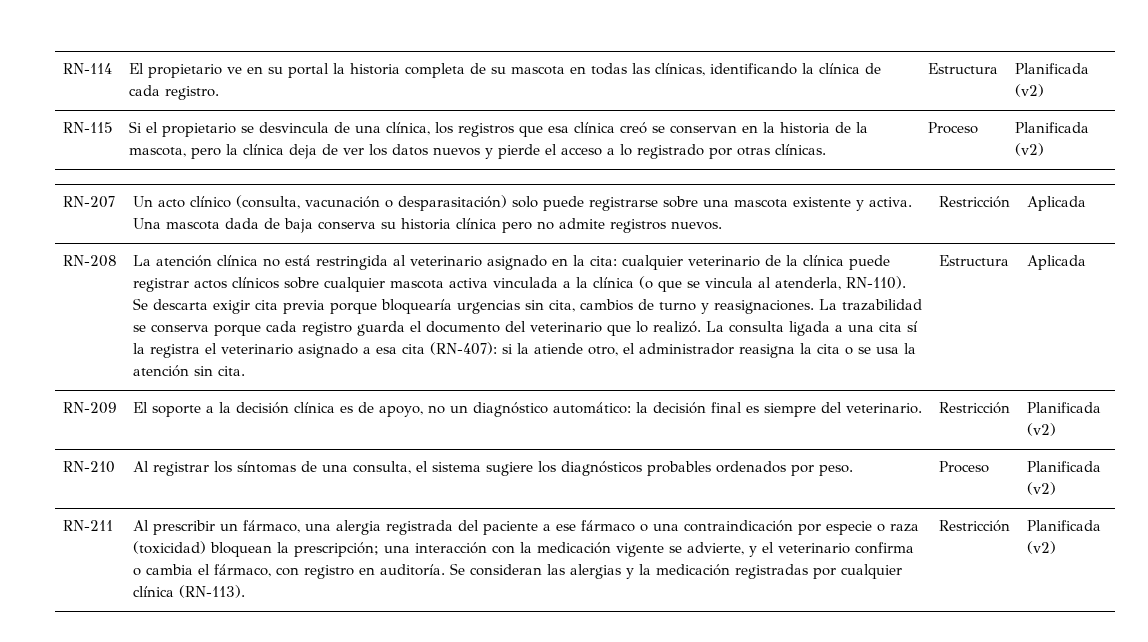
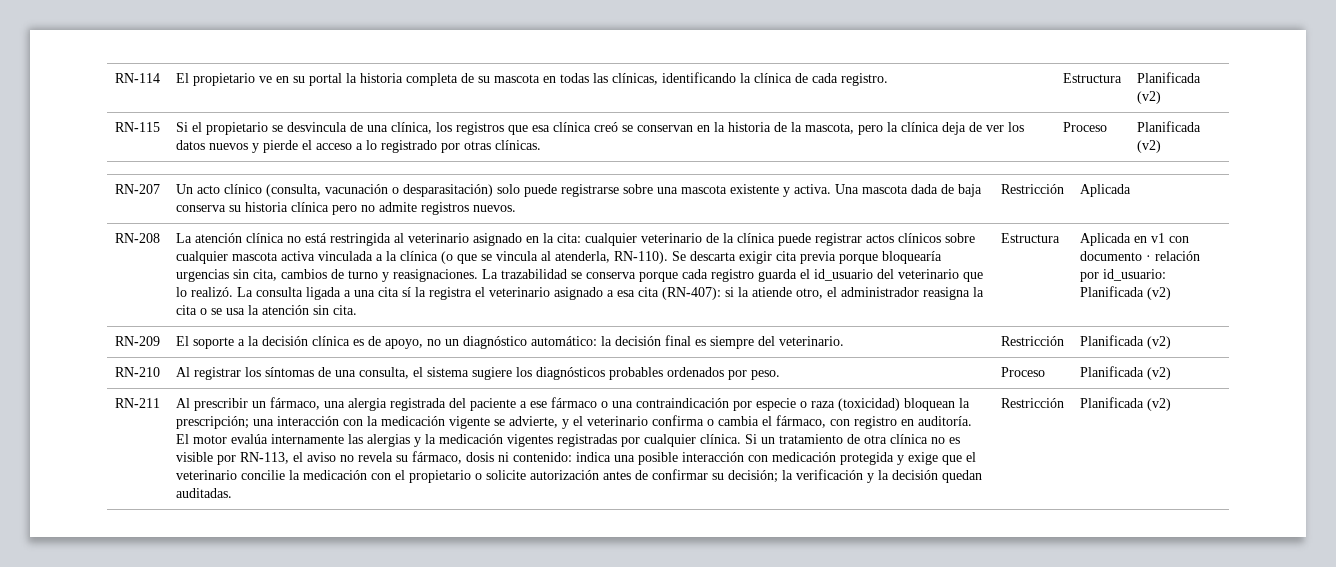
- La trazabilidad se conserva porque cada registro guarda el documento del veterinario que lo realizó.
+ La trazabilidad se conserva porque cada registro guarda el id_usuario del veterinario que lo realizó.
- Estructura | Aplicada
+ Estructura | Aplicada en v1 con documento · relación por id_usuario: Planificada (v2)
- Se consideran las alergias y la medicación registradas por cualquier clínica (RN-113).
+ El motor evalúa internamente las alergias y la medicación vigentes registradas por cualquier clínica. Si un tratamiento de otra clínica no es visible por RN-113, el aviso no revela su fármaco, dosis ni contenido: indica una posible interacción con medicación protegida y exige que el veterinario concilie la medicación con el propietario o solicite autorización antes de confirmar su decisión; la verificación y la decisión quedan auditadas.

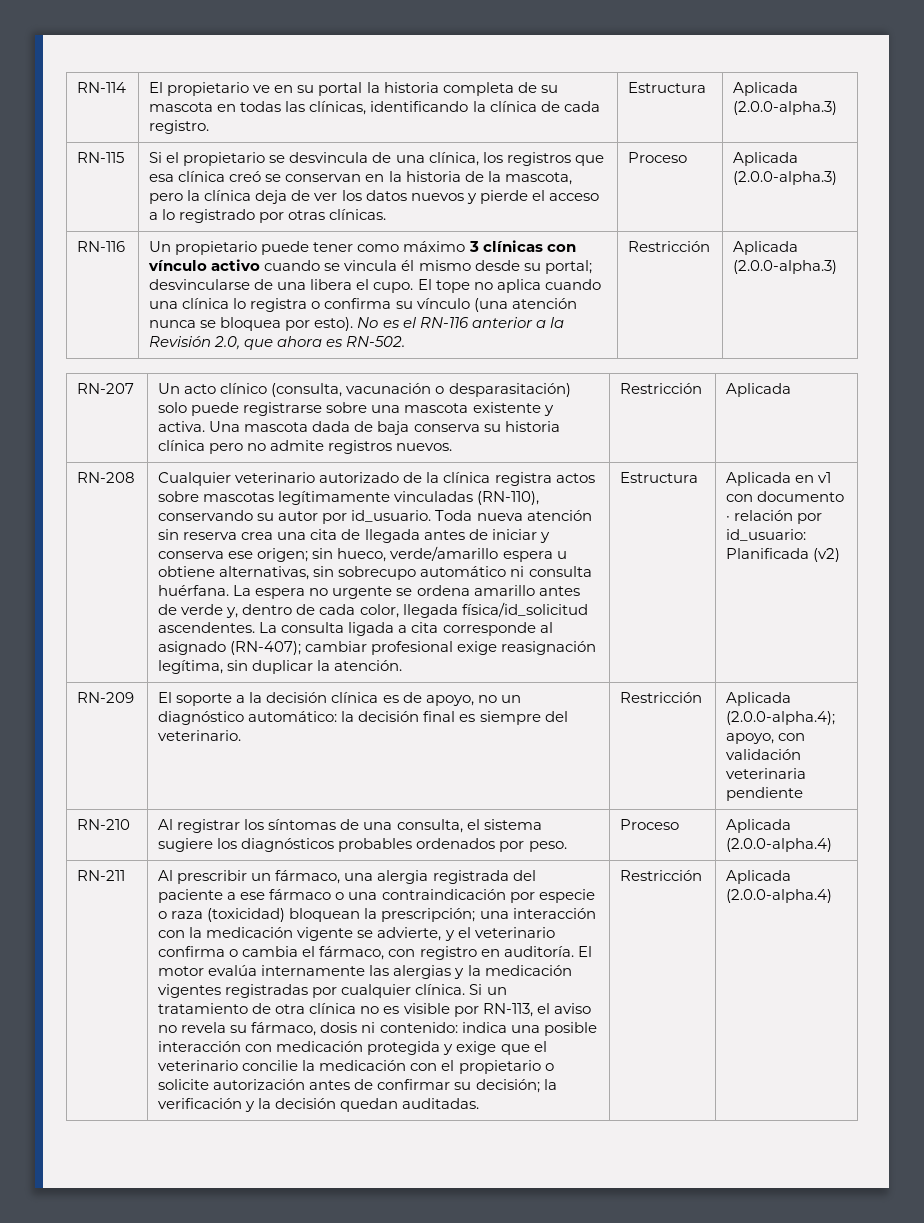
- RN-114 | El propietario ve en su portal la historia completa de su mascota en todas las clínicas, identificando la clínica de cada registro. | Estructura | Planificada (v2)
+ RN-114 | El propietario ve en su portal la historia completa de su mascota en todas las clínicas, identificando la clínica de cada registro. | Estructura | Aplicada (2.0.0-alpha.3)
- Si el propietario se desvincula de una clínica, los registros que esa clínica creó se conservan en la historia de la mascota, pero la clínica deja de ver los datos nuevos y pierde el acceso a lo registrado por otras clínicas. | Proceso | Planificada (v2)
+ Si el propietario se desvincula de una clínica, los registros que esa clínica creó se conservan en la historia de la mascota, pero la clínica deja de ver los datos nuevos y pierde el acceso a lo registrado por otras clínicas. | Proceso | Aplicada (2.0.0-alpha.3)
+ RN-116 | Un propietario puede tener como máximo 3 clínicas con vínculo activo cuando se vincula él mismo desde su portal; desvincularse de una libera el cupo. El tope no aplica cuando una clínica lo registra o confirma su vínculo (una atención nunca se bloquea por esto). No es el RN-116 anterior a la Revisión 2.0, que ahora es RN-502. | Restricción | Aplicada (2.0.0-alpha.3)
- La atención clínica no está restringida al veterinario asignado en la cita: cualquier veterinario de la clínica puede registrar actos clínicos sobre cualquier mascota activa vinculada a la clínica (o que se vincula al atenderla, RN-110). Se descarta exigir cita previa porque bloquearía urgencias sin cita, cambios de turno y reasignaciones. La trazabilidad se conserva porque cada registro guarda el id_usuario del veterinario que lo realizó. La consulta ligada a una cita sí la registra el veterinario asignado a esa cita (RN-407): si la atiende otro, el administrador reasigna la cita o se usa la atención sin cita.
+ Cualquier veterinario autorizado de la clínica registra actos sobre mascotas legítimamente vinculadas (RN-110), conservando su autor por id_usuario. Toda nueva atención sin reserva crea una cita de llegada antes de iniciar y conserva ese origen; sin hueco, verde/amarillo espera u obtiene alternativas, sin sobrecupo automático ni consulta huérfana. La espera no urgente se ordena amarillo antes de verde y, dentro de cada color, llegada física/id_solicitud ascendentes. La consulta ligada a cita corresponde al asignado (RN-407); cambiar profesional exige reasignación legítima, sin duplicar la atención.
- RN-209 | El soporte a la decisión clínica es de apoyo, no un diagnóstico automático: la decisión final es siempre del veterinario. | Restricción | Planificada (v2)
+ RN-209 | El soporte a la decisión clínica es de apoyo, no un diagnóstico automático: la decisión final es siempre del veterinario. | Restricción | Aplicada (2.0.0-alpha.4); apoyo, con validación veterinaria pendiente
- RN-210 | Al registrar los síntomas de una consulta, el sistema sugiere los diagnósticos probables ordenados por peso. | Proceso | Planificada (v2)
+ RN-210 | Al registrar los síntomas de una consulta, el sistema sugiere los diagnósticos probables ordenados por peso. | Proceso | Aplicada (2.0.0-alpha.4)
- Si un tratamiento de otra clínica no es visible por RN-113, el aviso no revela su fármaco, dosis ni contenido: indica una posible interacción con medicación protegida y exige que el veterinario concilie la medicación con el propietario o solicite autorización antes de confirmar su decisión; la verificación y la decisión quedan auditadas. | Restricción | Planificada (v2)
+ Si un tratamiento de otra clínica no es visible por RN-113, el aviso no revela su fármaco, dosis ni contenido: indica una posible interacción con medicación protegida y exige que el veterinario concilie la medicación con el propietario o solicite autorización antes de confirmar su decisión; la verificación y la decisión quedan auditadas. | Restricción | Aplicada (2.0.0-alpha.4)

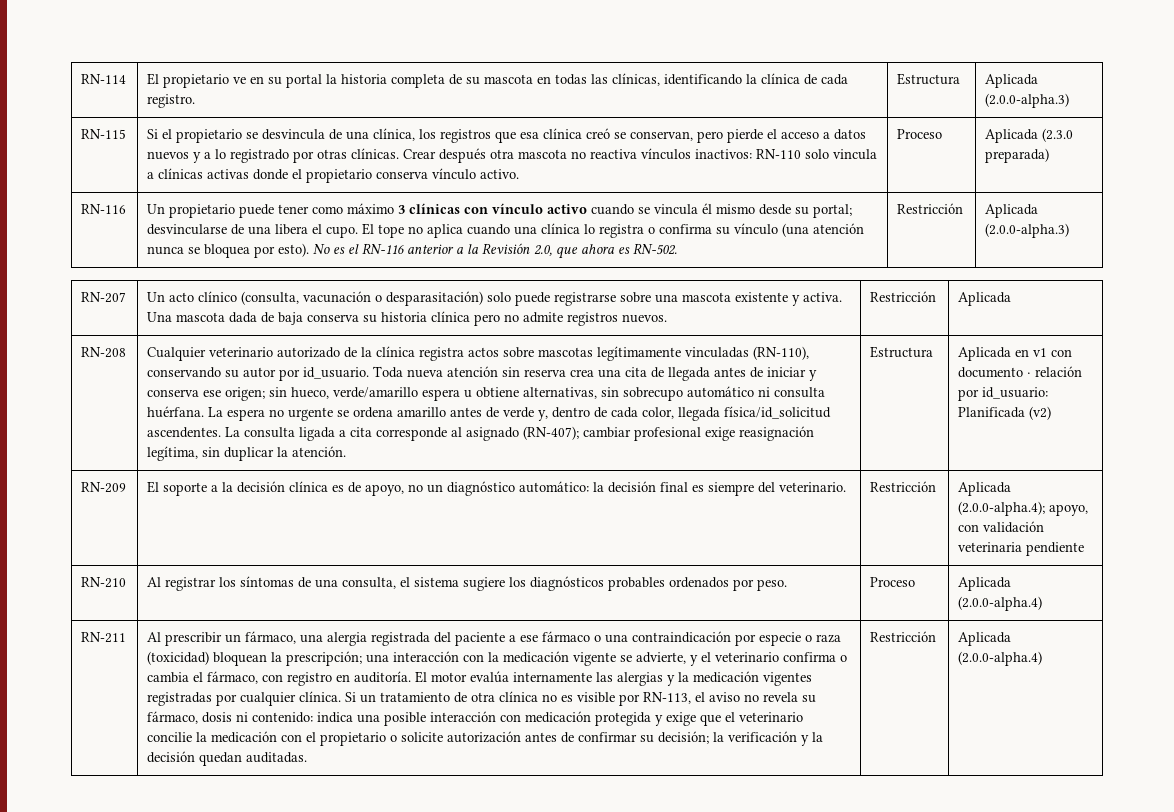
- Si el propietario se desvincula de una clínica, los registros que esa clínica creó se conservan en la historia de la mascota, pero la clínica deja de ver los datos nuevos y pierde el acceso a lo registrado por otras clínicas. | Proceso | Aplicada (2.0.0-alpha.3)
+ Si el propietario se desvincula de una clínica, los registros que esa clínica creó se conservan, pero pierde el acceso a datos nuevos y a lo registrado por otras clínicas. Crear después otra mascota no reactiva vínculos inactivos: RN-110 solo vincula a clínicas activas donde el propietario conserva vínculo activo. | Proceso | Aplicada (2.3.0 preparada)

